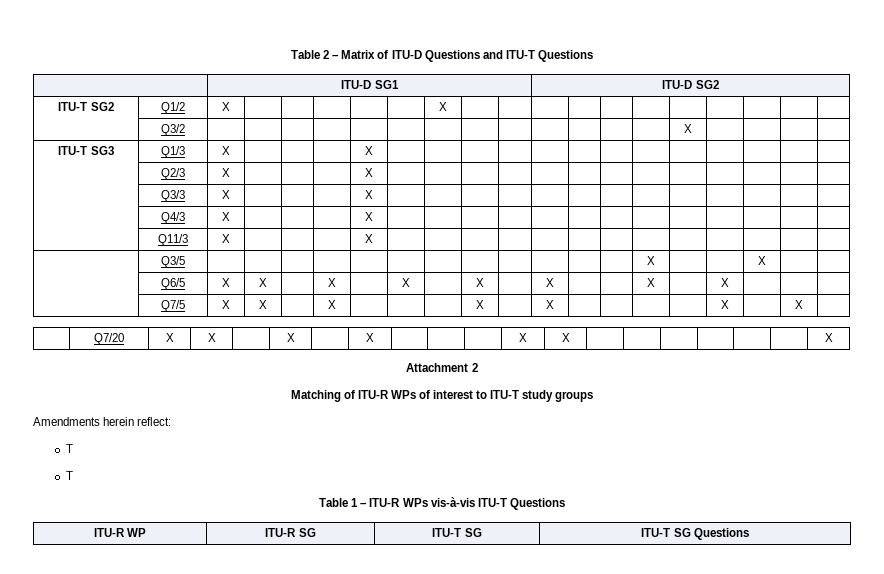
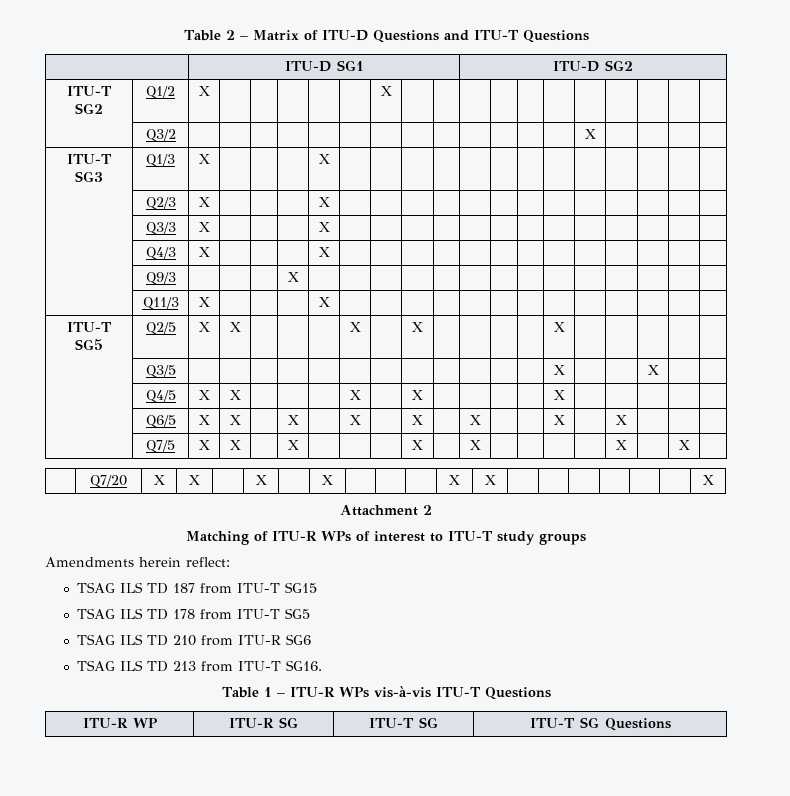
+ | Q9/3 | | | | X | | | | | | | | | | | | | |
+ ITU-T SG5 | Q2/5 | X | X | | | | X | | X | | | | | X | | | | |
  | Q3/5 | | | | | | | | | | | | | X | | | X | |
+ | Q4/5 | X | X | | | | X | | X | | | | | X | | | | |
  Amendments herein reflect:
- T
- T
+ TSAG ILS TD 187 from ITU-T SG15
+ TSAG ILS TD 178 from ITU-T SG5
+ TSAG ILS TD 210 from ITU-R SG6
+ TSAG ILS TD 213 from ITU-T SG16.

